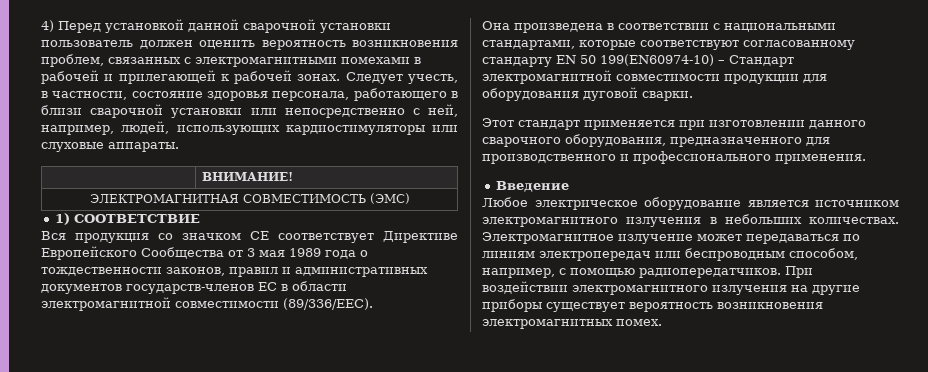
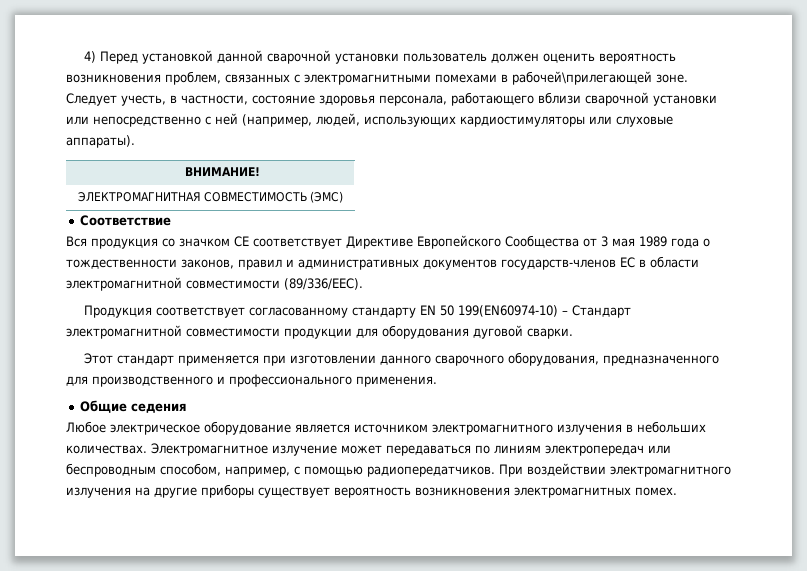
- 4) Перед установкой данной сварочной установки пользователь должен оценить вероятность возникновения проблем, связанных с электромагнитными помехами в рабочей и прилегающей к рабочей зонах.
+ 4) Перед установкой данной сварочной установки пользователь должен оценить вероятность возникновения проблем, связанных с электромагнитными помехами в рабочей\прилегающей зоне.
- Следует учесть, в частности, состояние здоровья персонала, работающего в близи сварочной установки или непосредственно с ней, например, людей, использующих кардиостимуляторы или слуховые аппараты.
+ Следует учесть, в частности, состояние здоровья персонала, работающего вблизи сварочной установки или непосредственно с ней (например, людей, использующих кардиостимуляторы или слуховые аппараты).
- 1) СООТВЕТСТВИЕ
+ Соответствие
- Она произведена в соответствии с национальными стандартами, которые соответствуют согласованному стандарту EN 50 199(EN60974-10) – Стандарт электромагнитной совместимости продукции для оборудования дуговой сварки.
+ Продукция соответствует согласованному стандарту EN 50 199(EN60974-10) – Стандарт электромагнитной совместимости продукции для оборудования дуговой сварки.
- Введение
+ Общие седения

